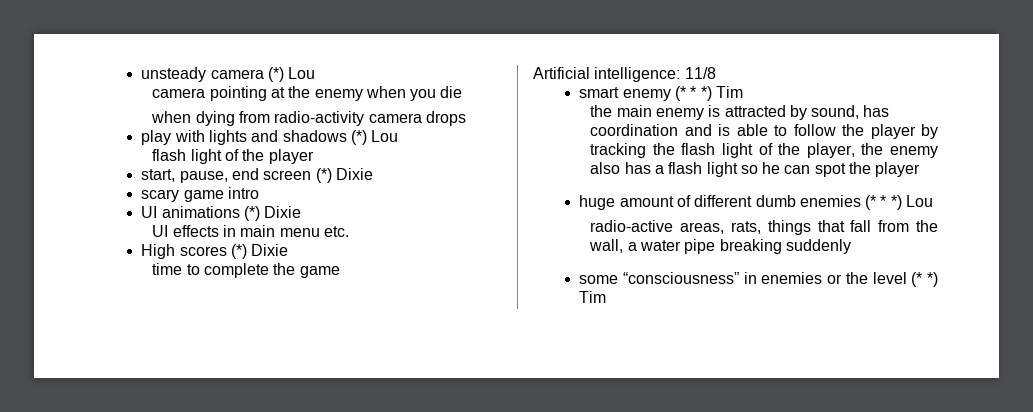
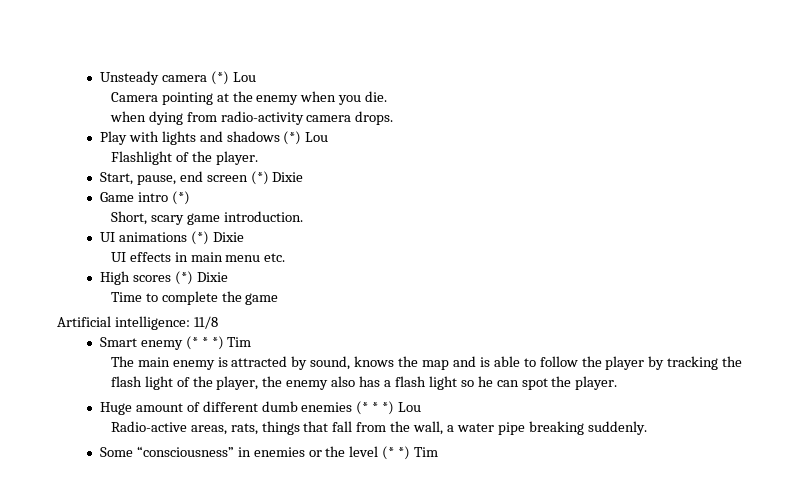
- unsteady camera (*) Lou
+ Unsteady camera (*) Lou
- camera pointing at the enemy when you die
+ Camera pointing at the enemy when you die.
- when dying from radio-activity camera drops
- play with lights and shadows (*) Lou
+ when dying from radio-activity camera drops.
+ Play with lights and shadows (*) Lou
- flash light of the player
- start, pause, end screen (*) Dixie
+ Flashlight of the player.
+ Start, pause, end screen (*) Dixie
- scary game intro
+ Game intro (*)
+ Short, scary game introduction.
- time to complete the game
+ Time to complete the game
- smart enemy (* * *) Tim
+ Smart enemy (* * *) Tim
- the main enemy is attracted by sound, has coordination and is able to follow the player by tracking the flash light of the player, the enemy also has a flash light so he can spot the player
- huge amount of different dumb enemies (* * *) Lou
+ The main enemy is attracted by sound, knows the map and is able to follow the player by tracking the flash light of the player, the enemy also has a flash light so he can spot the player.
+ Huge amount of different dumb enemies (* * *) Lou
- radio-active areas, rats, things that fall from the wall, a water pipe breaking suddenly
- some “consciousness” in enemies or the level (* *) Tim
+ Radio-active areas, rats, things that fall from the wall, a water pipe breaking suddenly.
+ Some “consciousness” in enemies or the level (* *) Tim

